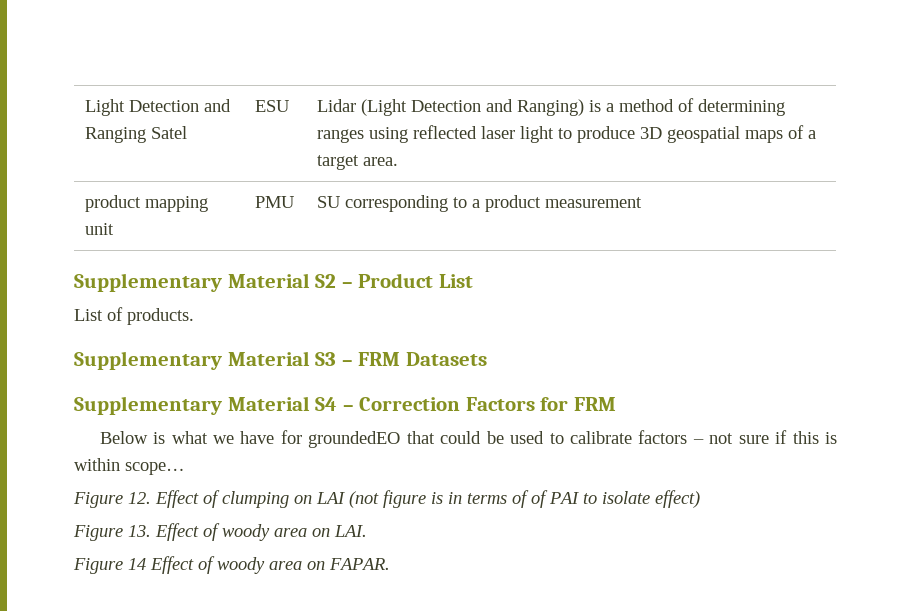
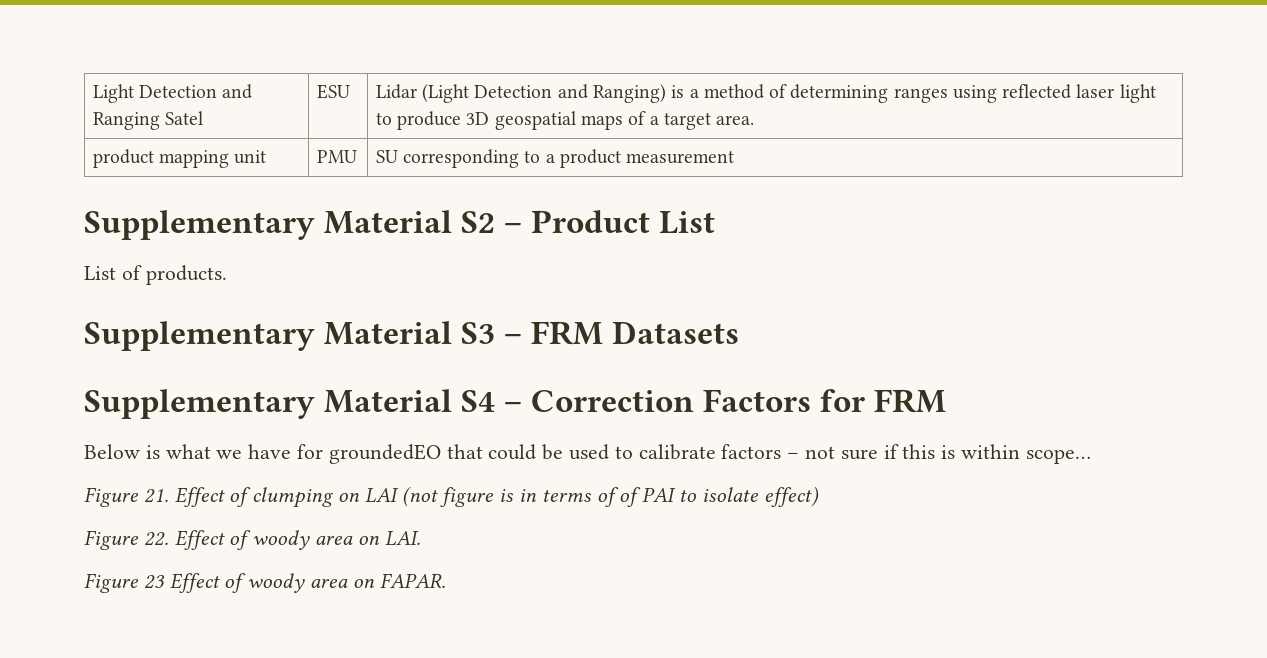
- Figure 12. Effect of clumping on LAI (not figure is in terms of of PAI to isolate effect)
+ Figure 21. Effect of clumping on LAI (not figure is in terms of of PAI to isolate effect)
- Figure 13. Effect of woody area on LAI.
+ Figure 22. Effect of woody area on LAI.
- Figure 14 Effect of woody area on FAPAR.
+ Figure 23 Effect of woody area on FAPAR.

